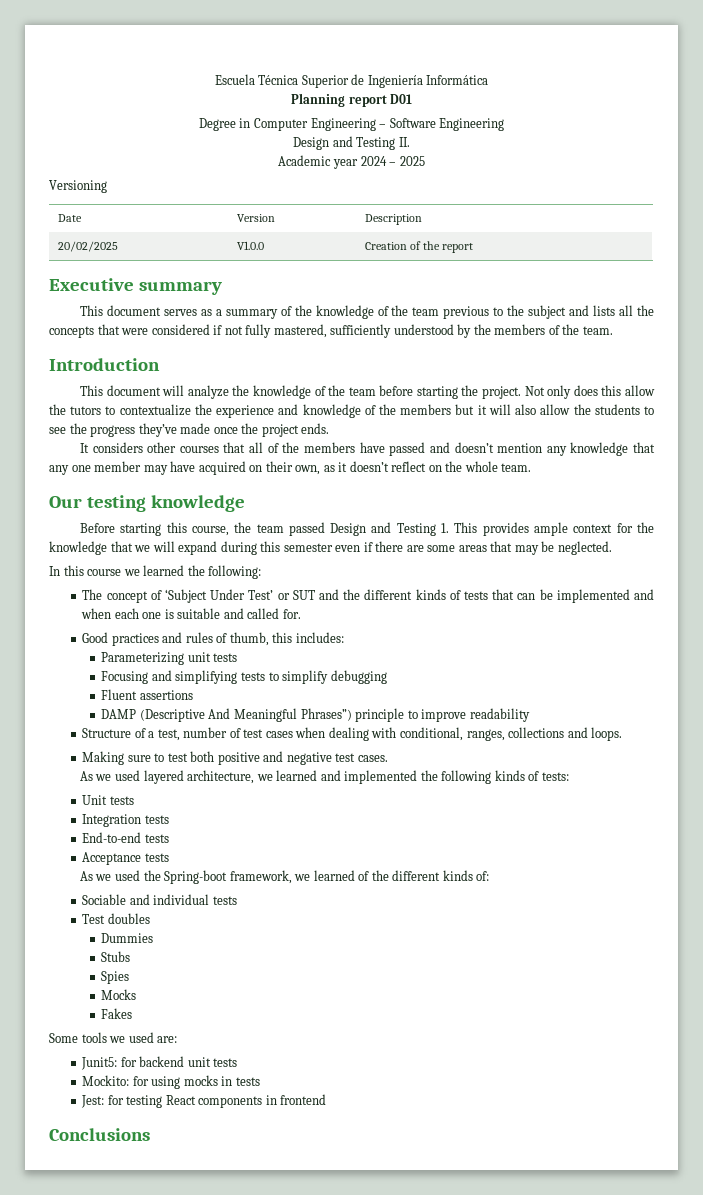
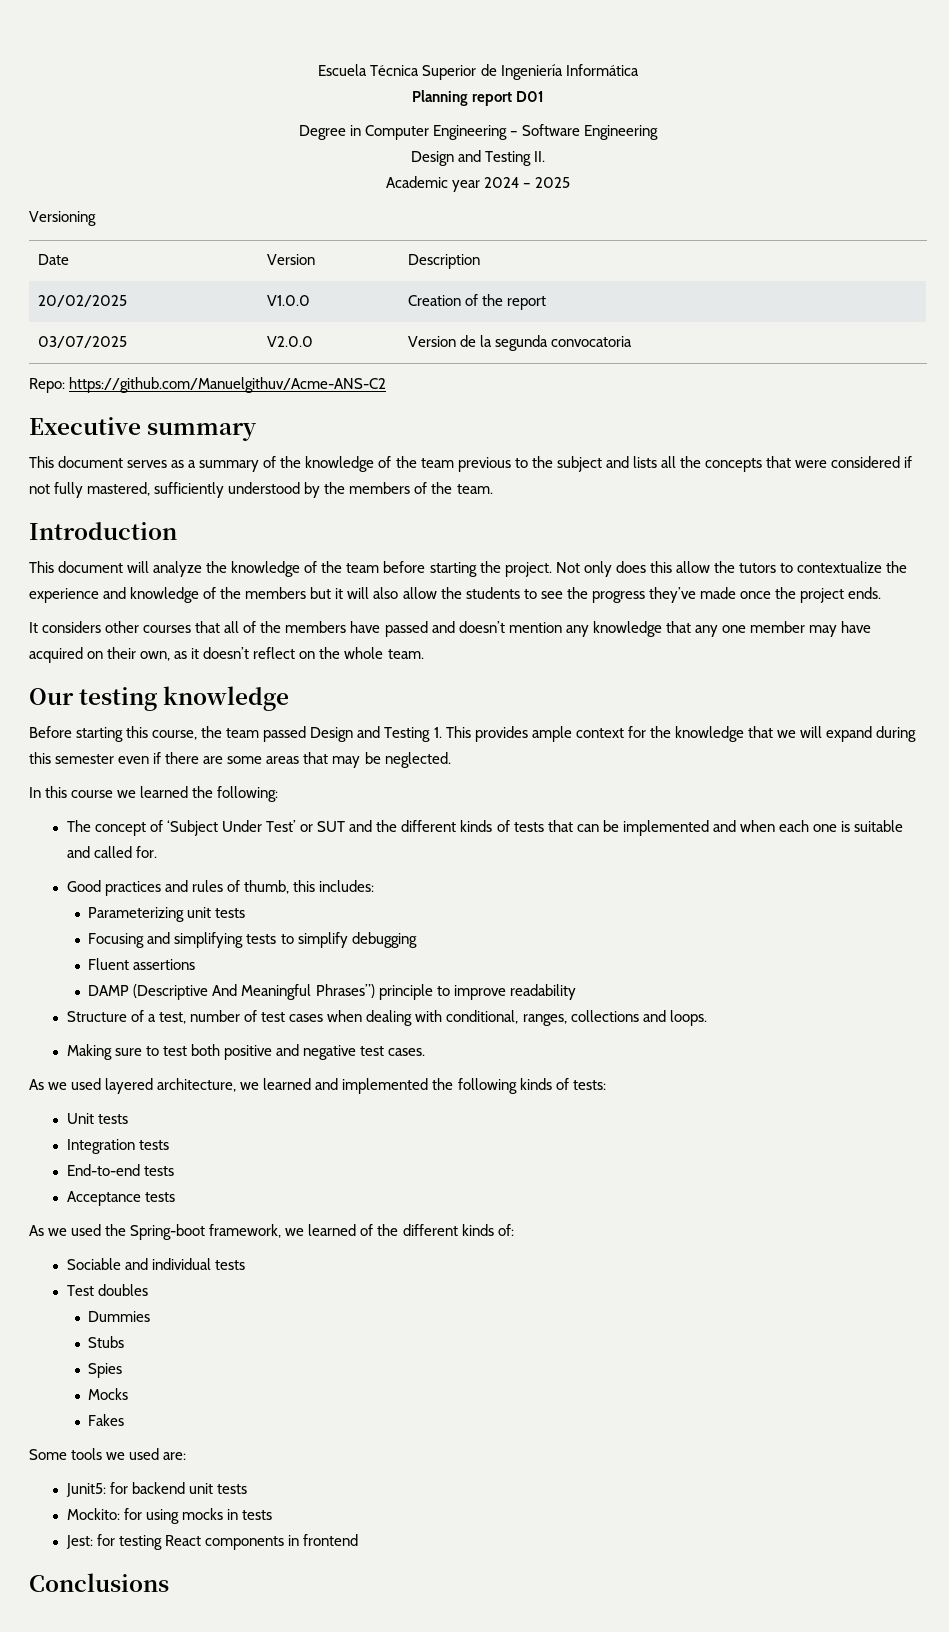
+ 03/07/2025 | V2.0.0 | Version de la segunda convocatoria
+ Repo: https://github.com/Manuelgithuv/Acme-ANS-C2

